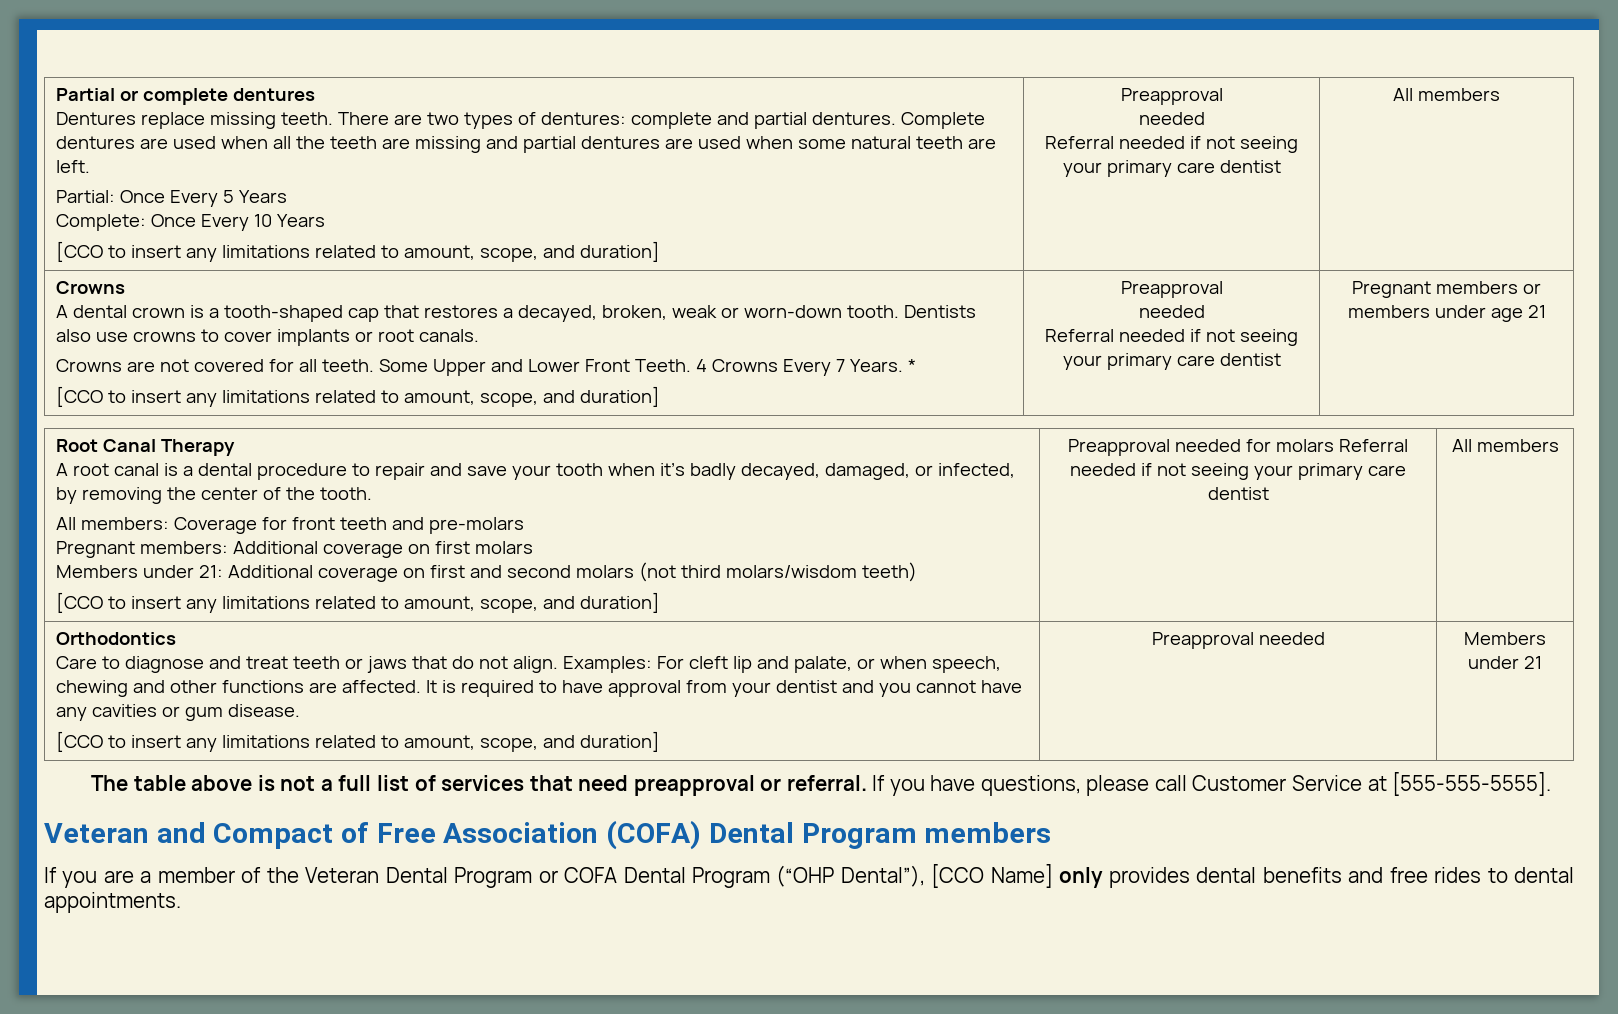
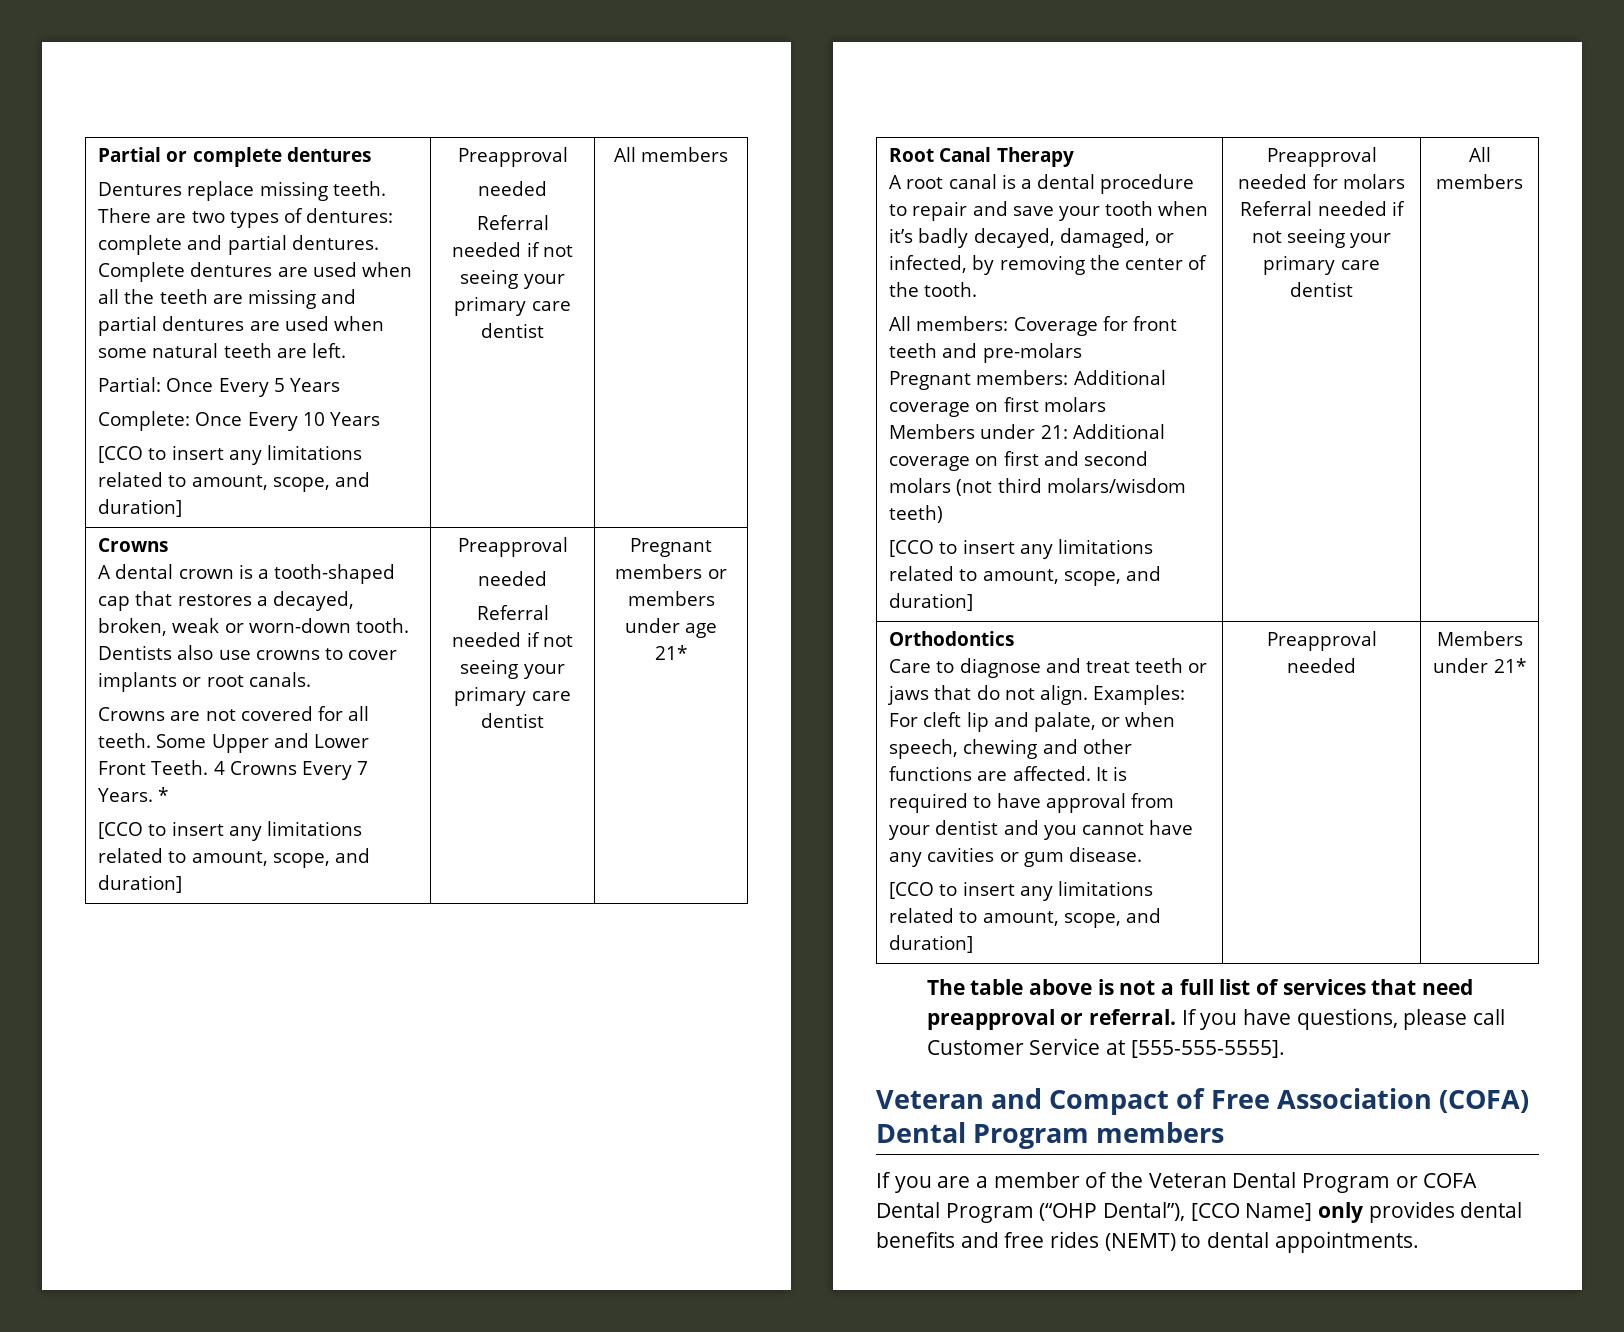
- Pregnant members or members under age 21
+ Pregnant members or members under age 21*
- Members under 21
+ Members under 21*
- If you are a member of the Veteran Dental Program or COFA Dental Program (“OHP Dental”), [CCO Name] only provides dental benefits and free rides to dental appointments.
+ If you are a member of the Veteran Dental Program or COFA Dental Program (“OHP Dental”), [CCO Name] only provides dental benefits and free rides (NEMT) to dental appointments.

